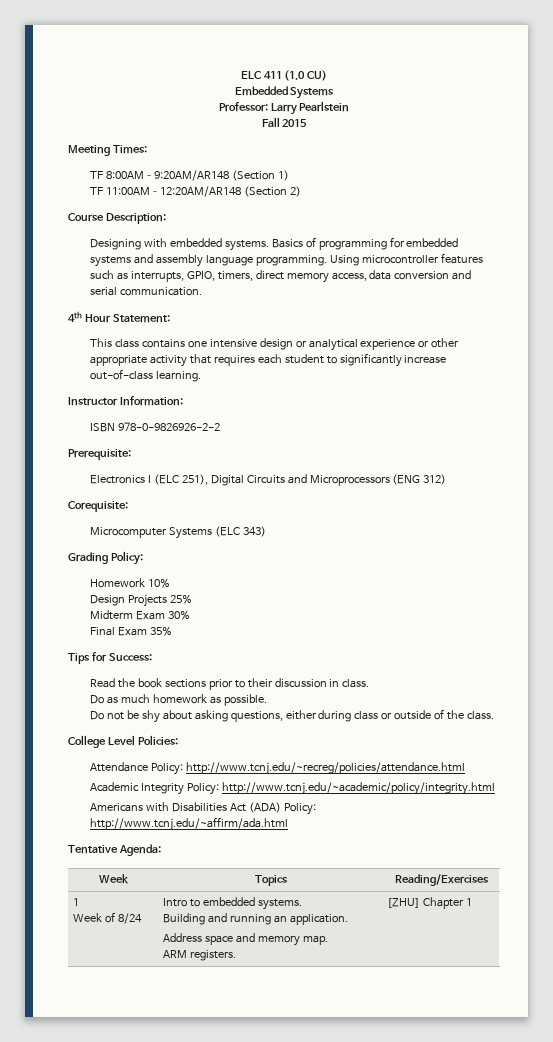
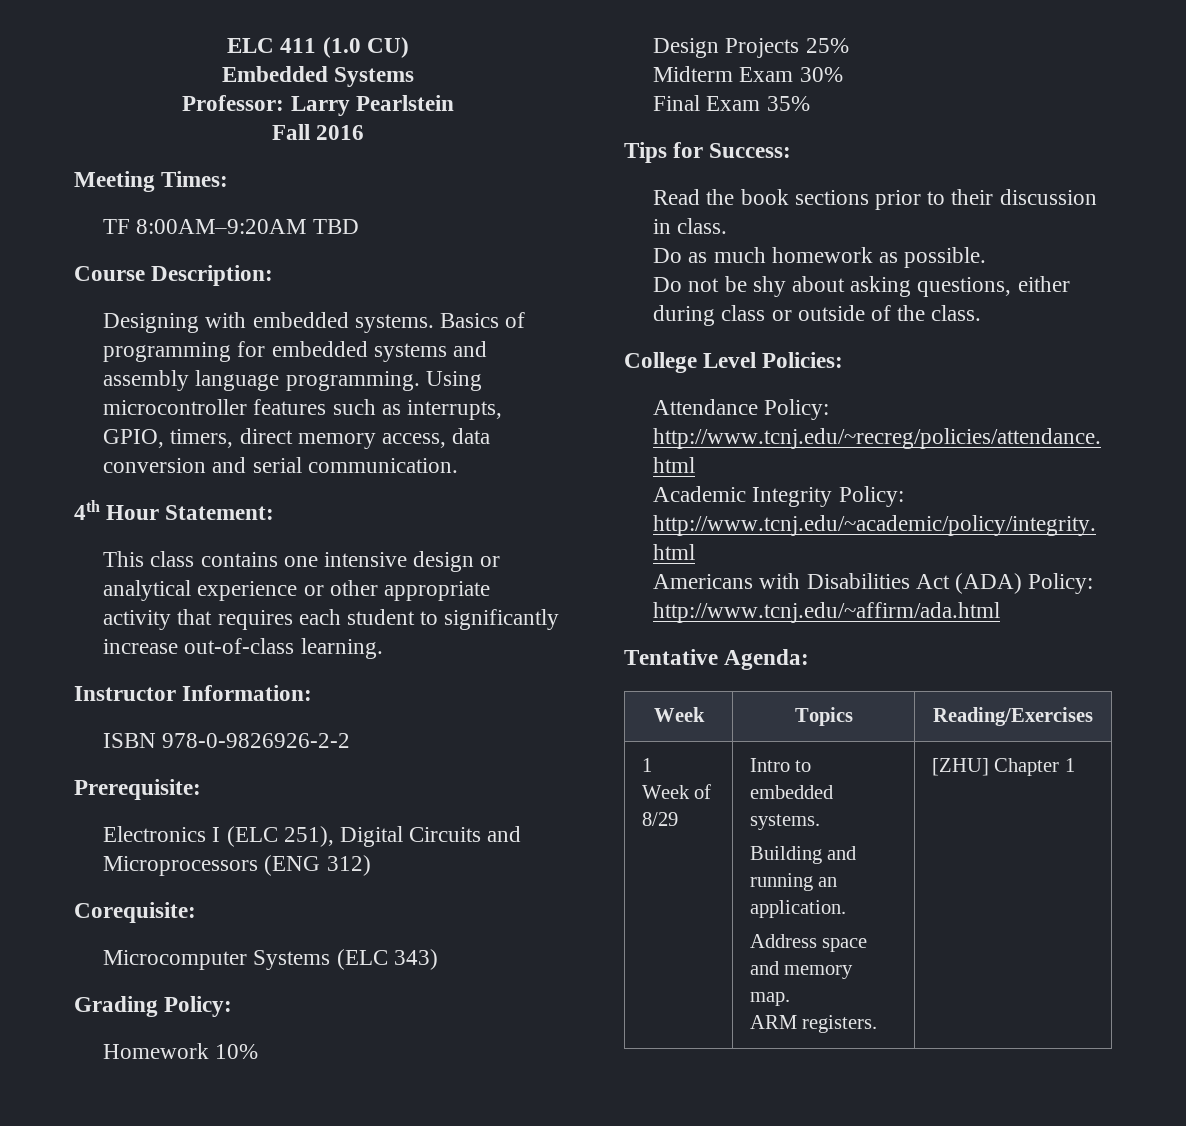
- Fall 2015
+ Fall 2016
- TF 8:00AM–9:20AM/AR148 (Section 1)
- TF 11:00AM–12:20AM/AR148 (Section 2)
+ TF 8:00AM–9:20AM TBD
  Week | Topics | Reading/Exercises
  1
- Week of 8/24 | Intro to embedded systems.
+ Week of 8/29 | Intro to embedded systems.

